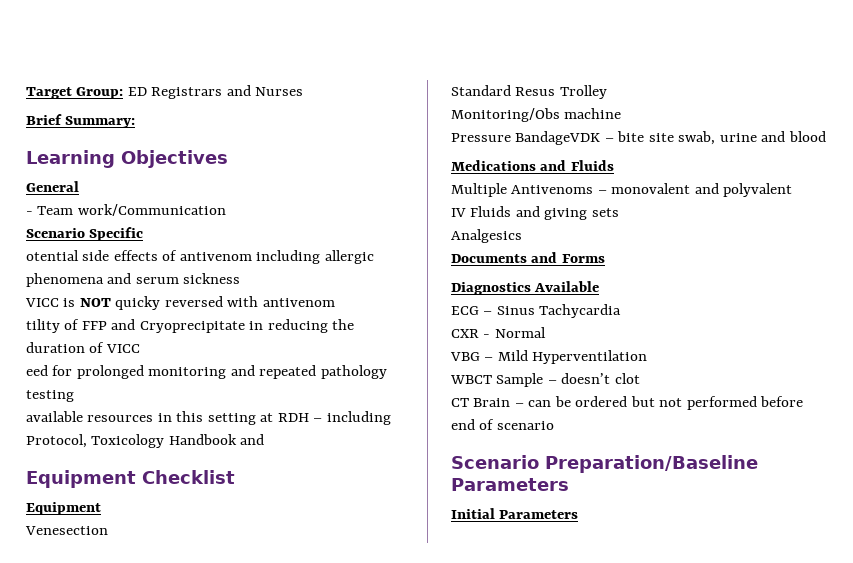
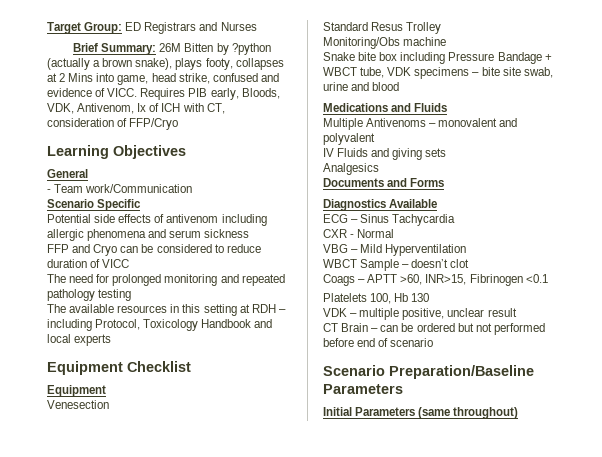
- Brief Summary:
+ Brief Summary: 26M Bitten by ?python (actually a brown snake), plays footy, collapses at 2 Mins into game, head strike, confused and evidence of VICC. Requires PIB early, Bloods, VDK, Antivenom, Ix of ICH with CT, consideration of FFP/Cryo
- otential side effects of antivenom including allergic phenomena and serum sickness
+ Potential side effects of antivenom including allergic phenomena and serum sickness
- VICC is NOT quicky reversed with antivenom
- tility of FFP and Cryoprecipitate in reducing the duration of VICC
+ FFP and Cryo can be considered to reduce duration of VICC
- eed for prolonged monitoring and repeated pathology testing
+ The need for prolonged monitoring and repeated pathology testing
- available resources in this setting at RDH – including Protocol, Toxicology Handbook and
+ The available resources in this setting at RDH – including Protocol, Toxicology Handbook and local experts
- Pressure BandageVDK – bite site swab, urine and blood
+ Snake bite box including Pressure Bandage + WBCT tube, VDK specimens – bite site swab, urine and blood
+ Coags – APTT >60, INR>15, Fibrinogen <0.1
+ Platelets 100, Hb 130
+ VDK – multiple positive, unclear result
- Initial Parameters
+ Initial Parameters (same throughout)

